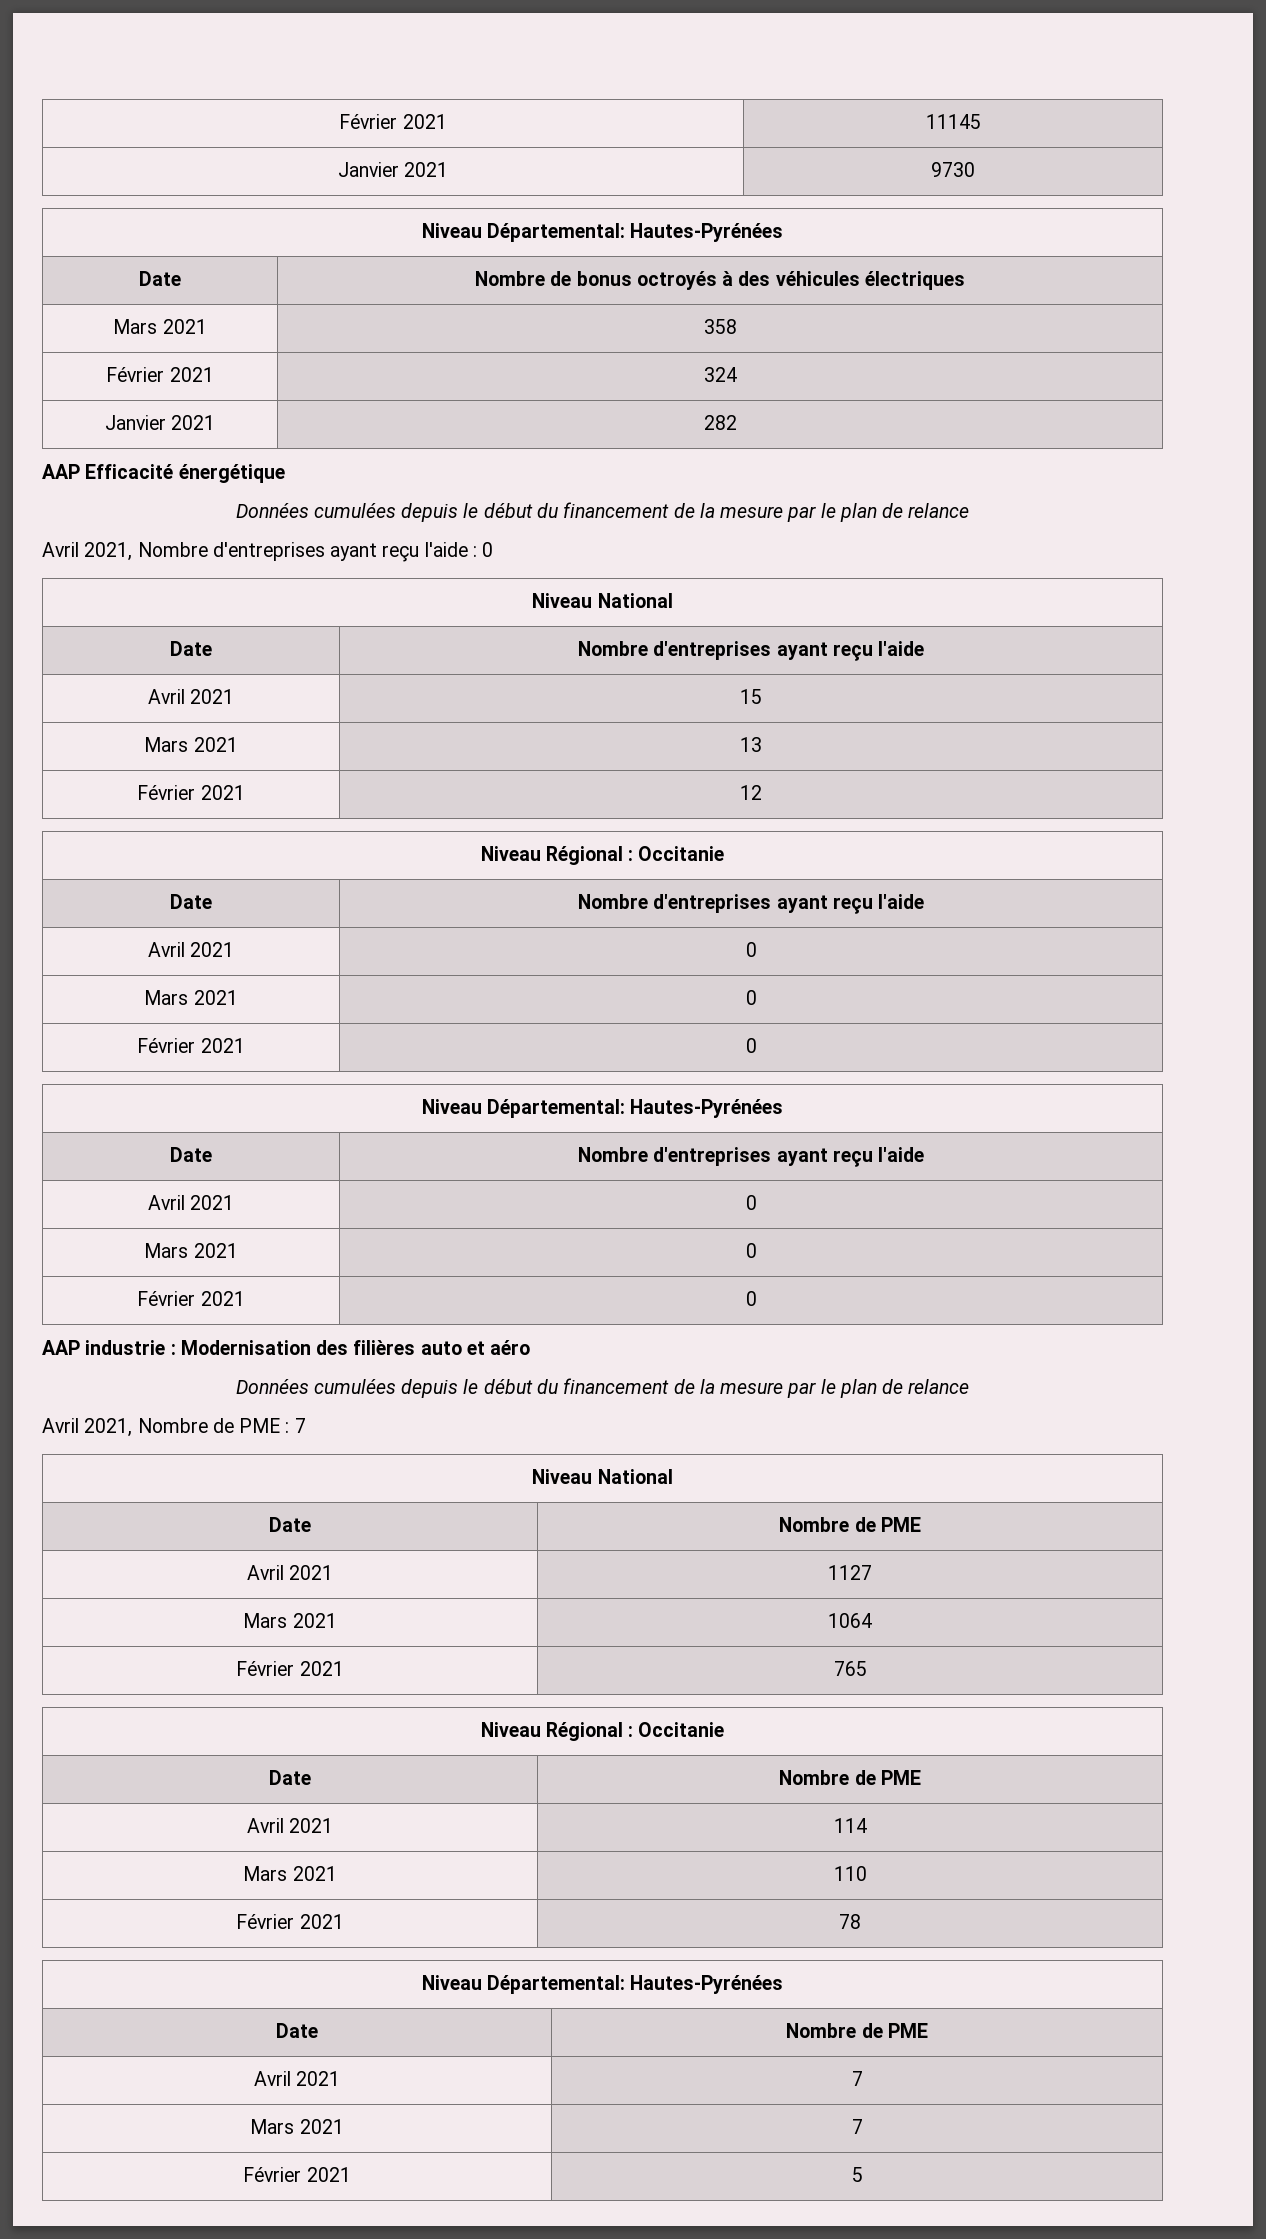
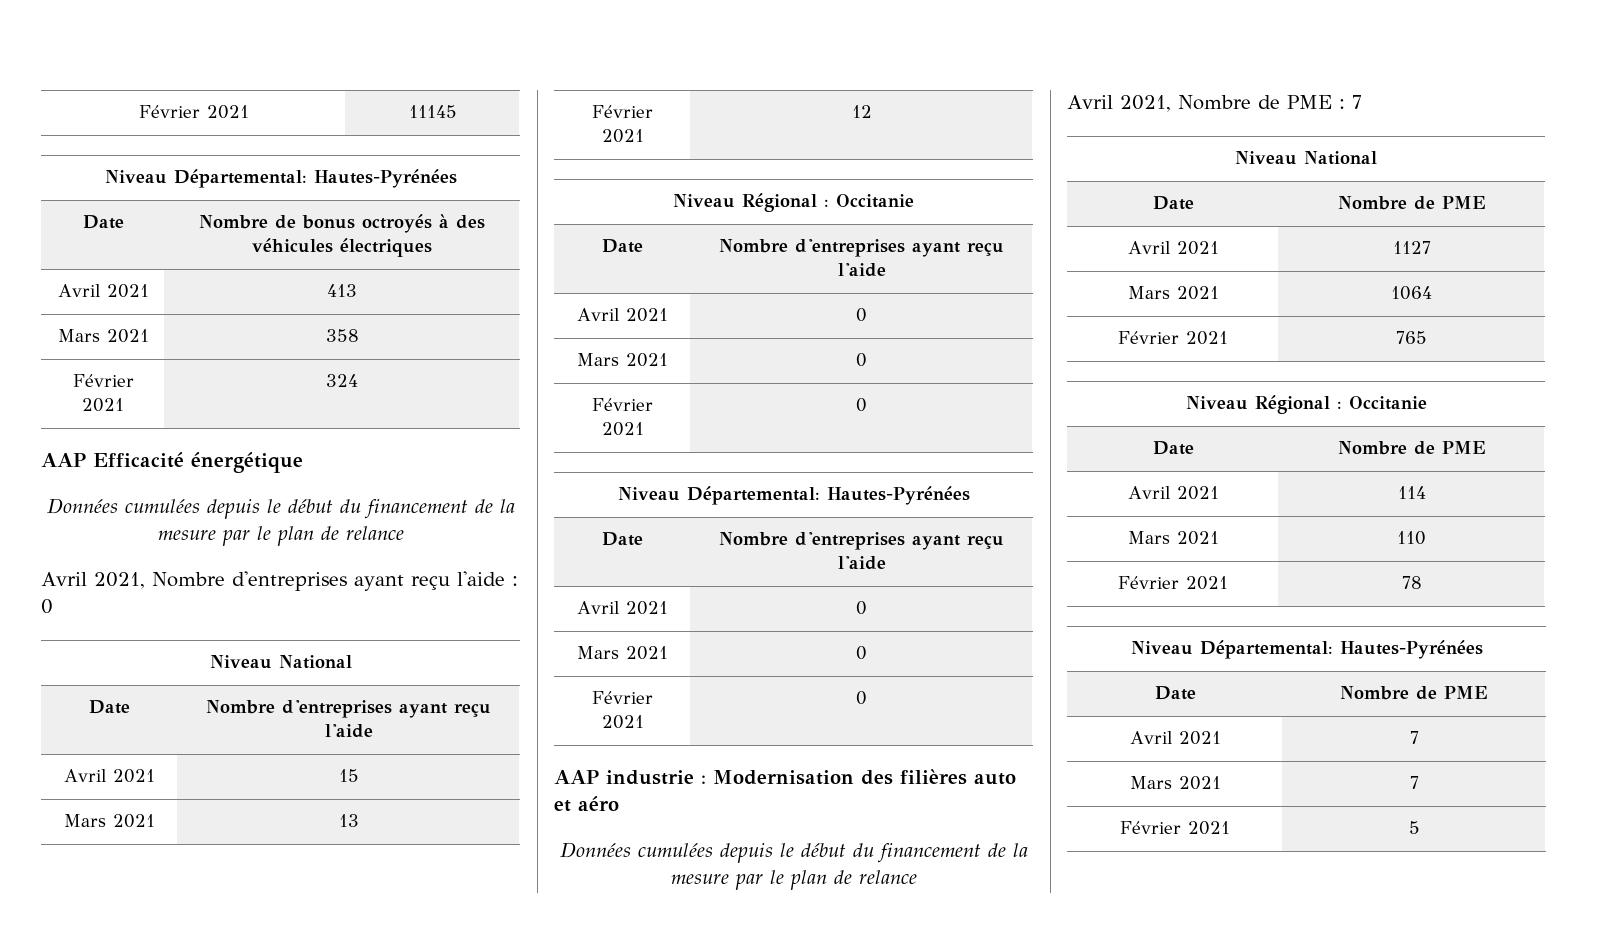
- Janvier 2021 | 9730
+ Avril 2021 | 413
- Janvier 2021 | 282

